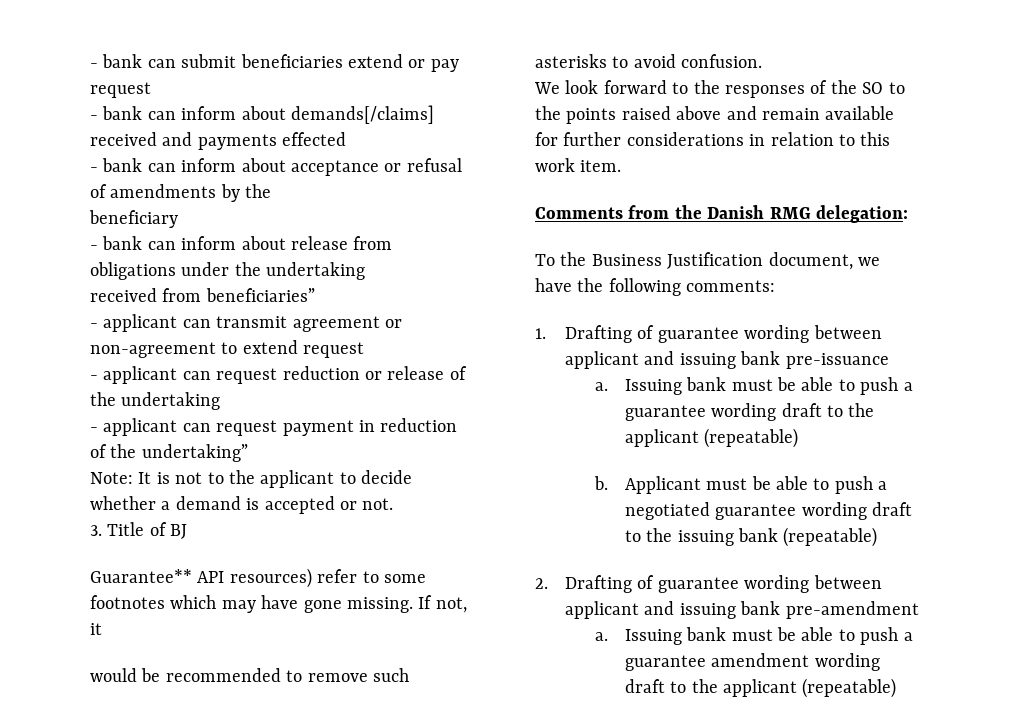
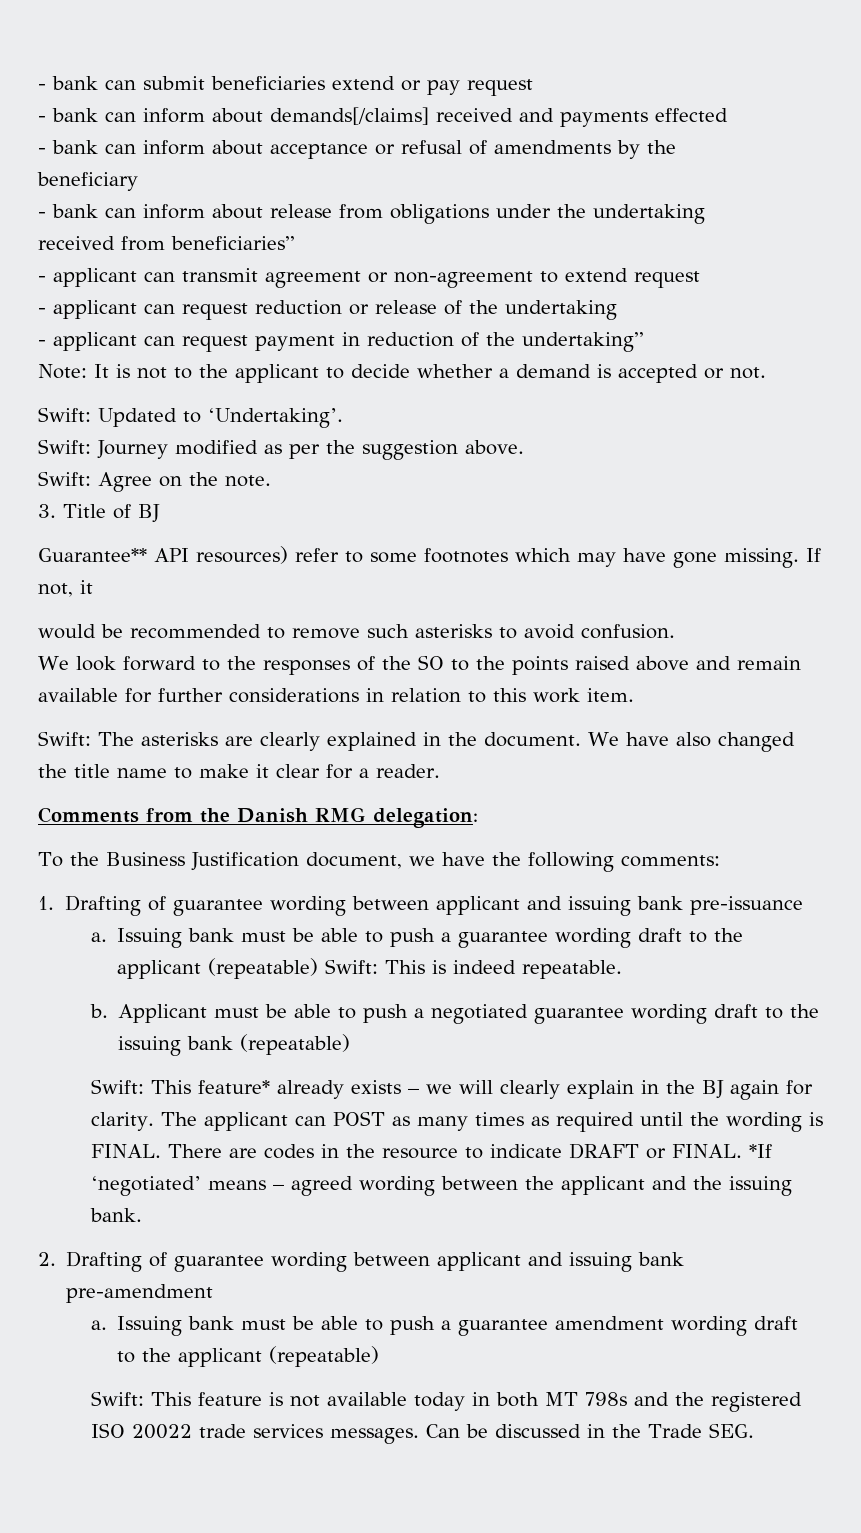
+ Swift: Updated to ‘Undertaking’.
+ Swift: Journey modified as per the suggestion above.
+ Swift: Agree on the note.
+ Swift: The asterisks are clearly explained in the document. We have also changed the title name to make it clear for a reader.
- Issuing bank must be able to push a guarantee wording draft to the applicant (repeatable)
+ Issuing bank must be able to push a guarantee wording draft to the applicant (repeatable) Swift: This is indeed repeatable.
+ Swift: This feature* already exists – we will clearly explain in the BJ again for clarity. The applicant can POST as many times as required until the wording is FINAL. There are codes in the resource to indicate DRAFT or FINAL. *If ‘negotiated’ means – agreed wording between the applicant and the issuing bank.
+ Swift: This feature is not available today in both MT 798s and the registered ISO 20022 trade services messages. Can be discussed in the Trade SEG.

